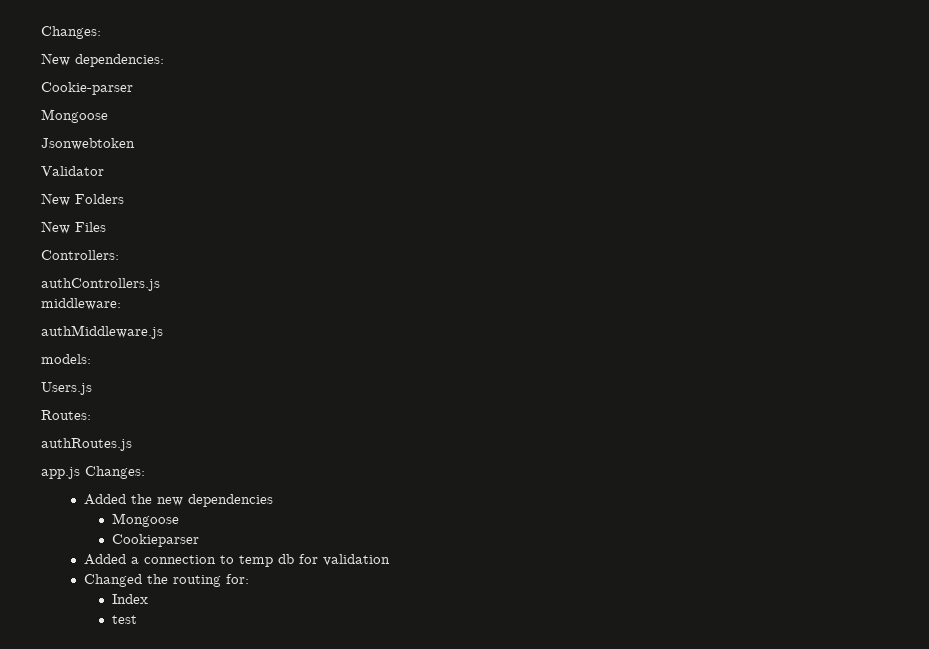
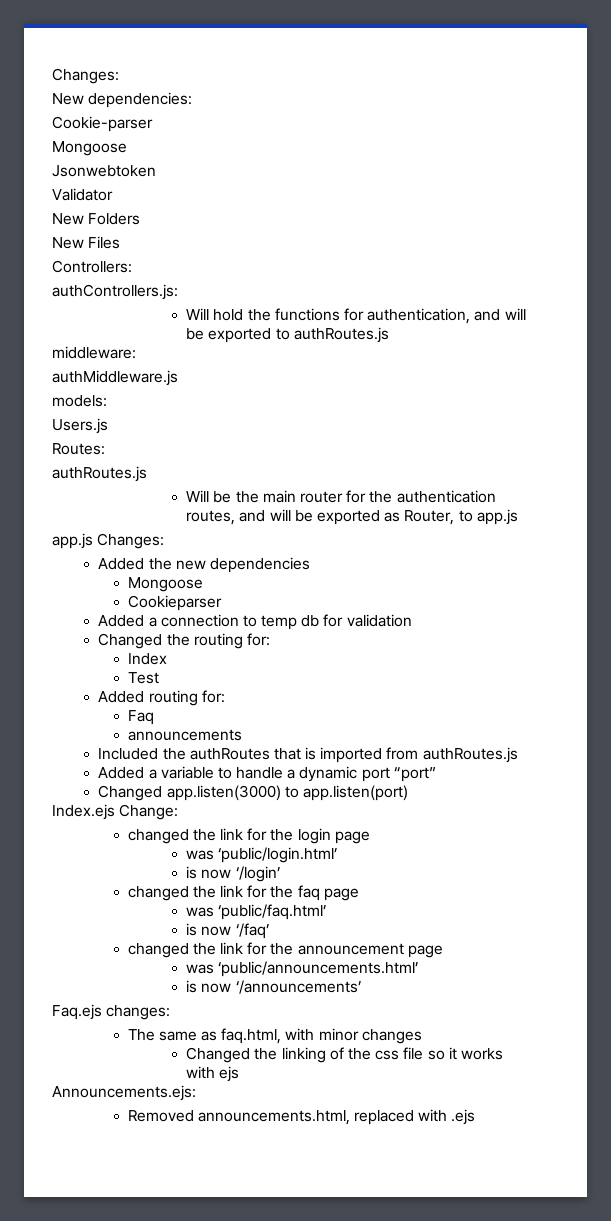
- authControllers.js
+ authControllers.js:
+ Will hold the functions for authentication, and will be exported to authRoutes.js
+ Will be the main router for the authentication routes, and will be exported as Router, to app.js
- test
+ Test
+ Added routing for:
+ Faq
+ announcements
+ Included the authRoutes that is imported from authRoutes.js
+ Added a variable to handle a dynamic port “port”
+ Changed app.listen(3000) to app.listen(port)
+ Index.ejs Change:
+ changed the link for the login page
+ was ‘public/login.html’
+ is now ‘/login’
+ changed the link for the faq page
+ was ‘public/faq.html’
+ is now ‘/faq’
+ changed the link for the announcement page
+ was ‘public/announcements.html’
+ is now ‘/announcements’
+ Faq.ejs changes:
+ The same as faq.html, with minor changes
+ Changed the linking of the css file so it works with ejs
+ Announcements.ejs:
+ Removed announcements.html, replaced with .ejs

